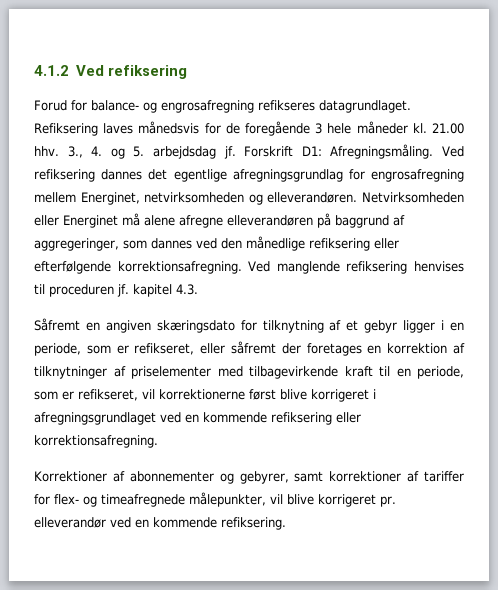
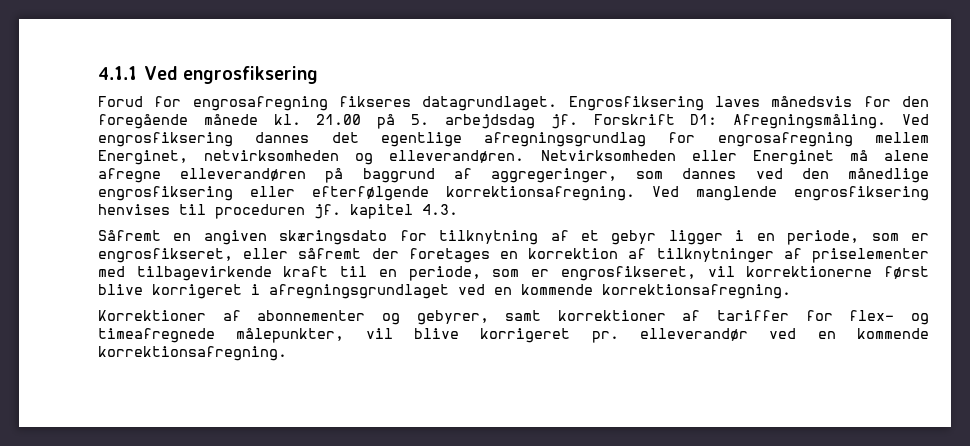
- 4.1.2 Ved refiksering
+ 4.1.1 Ved engrosfiksering
- Forud for balance- og engrosafregning refikseres datagrundlaget. Refiksering laves månedsvis for de foregående 3 hele måneder kl. 21.00 hhv. 3., 4. og 5. arbejdsdag jf.
+ Forud for engrosafregning fikseres datagrundlaget. Engrosfiksering laves månedsvis for den foregående månede kl. 21.00 på 5. arbejdsdag jf.
- Ved refiksering dannes det egentlige afregningsgrundlag for engrosafregning mellem Energinet, netvirksomheden og elleverandøren.
+ Ved engrosfiksering dannes det egentlige afregningsgrundlag for engrosafregning mellem Energinet, netvirksomheden og elleverandøren.
- Netvirksomheden eller Energinet må alene afregne elleverandøren på baggrund af aggregeringer, som dannes ved den månedlige refiksering eller efterfølgende korrektionsafregning.
+ Netvirksomheden eller Energinet må alene afregne elleverandøren på baggrund af aggregeringer, som dannes ved den månedlige engrosfiksering eller efterfølgende korrektionsafregning.
- Ved manglende refiksering henvises til proceduren jf. kapitel 4.3.
+ Ved manglende engrosfiksering henvises til proceduren jf. kapitel 4.3.
- Såfremt en angiven skæringsdato for tilknytning af et gebyr ligger i en periode, som er refikseret, eller såfremt der foretages en korrektion af tilknytninger af priselementer med tilbagevirkende kraft til en periode, som er refikseret, vil korrektionerne først blive korrigeret i afregningsgrundlaget ved en kommende refiksering eller korrektionsafregning.
+ Såfremt en angiven skæringsdato for tilknytning af et gebyr ligger i en periode, som er engrosfikseret, eller såfremt der foretages en korrektion af tilknytninger af priselementer med tilbagevirkende kraft til en periode, som er engrosfikseret, vil korrektionerne først blive korrigeret i afregningsgrundlaget ved en kommende korrektionsafregning.
- Korrektioner af abonnementer og gebyrer, samt korrektioner af tariffer for flex- og timeafregnede målepunkter, vil blive korrigeret pr. elleverandør ved en kommende refiksering.
+ Korrektioner af abonnementer og gebyrer, samt korrektioner af tariffer for flex- og timeafregnede målepunkter, vil blive korrigeret pr. elleverandør ved en kommende korrektionsafregning.

